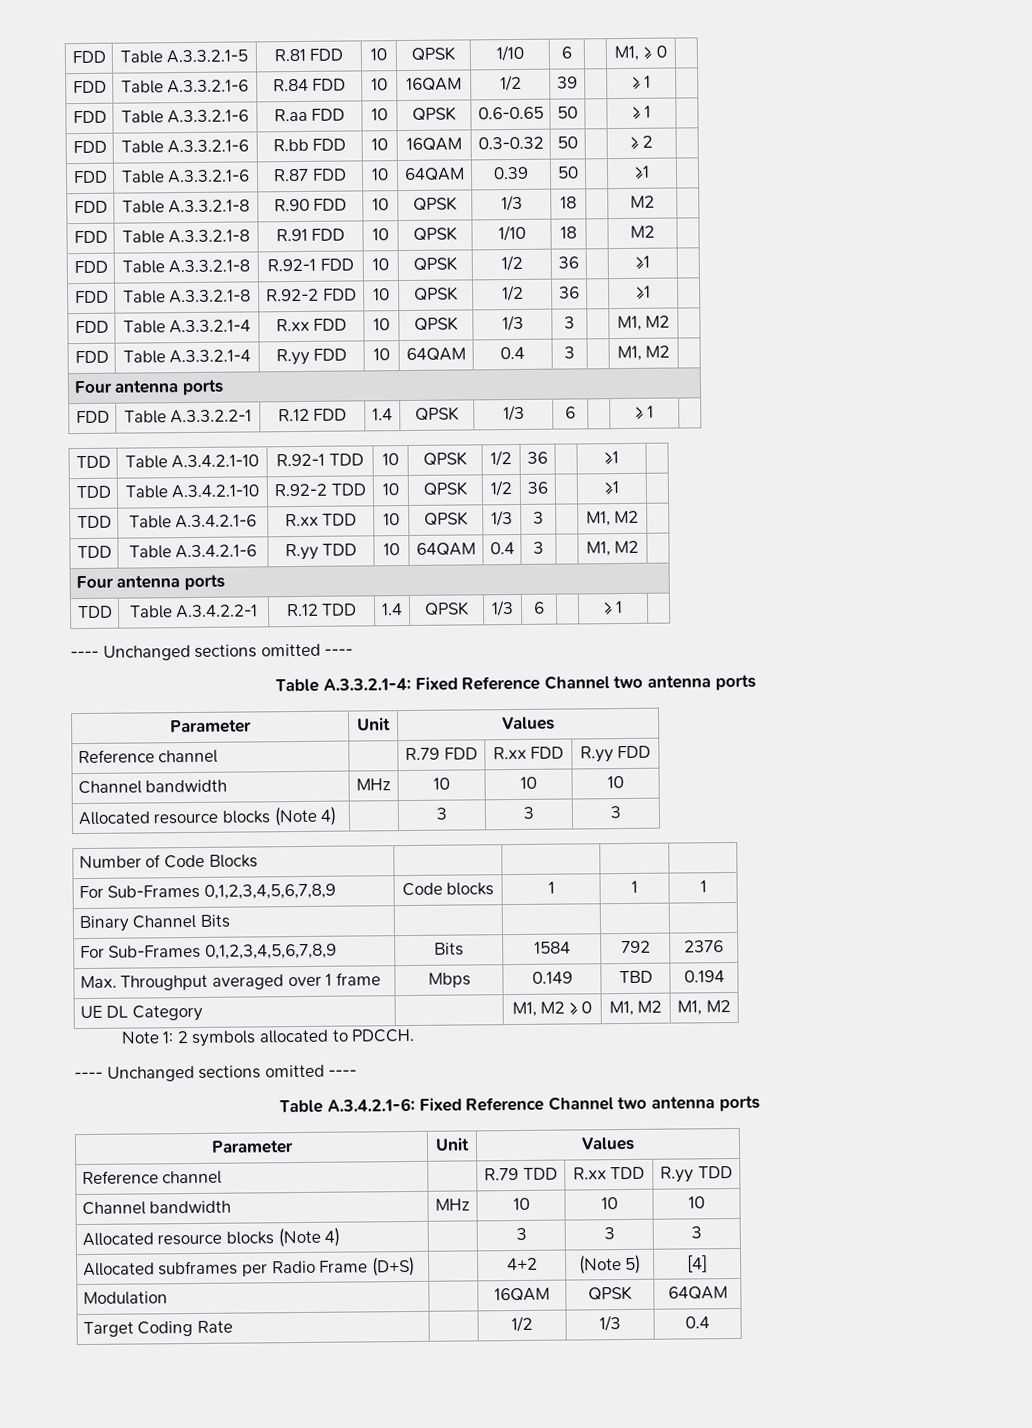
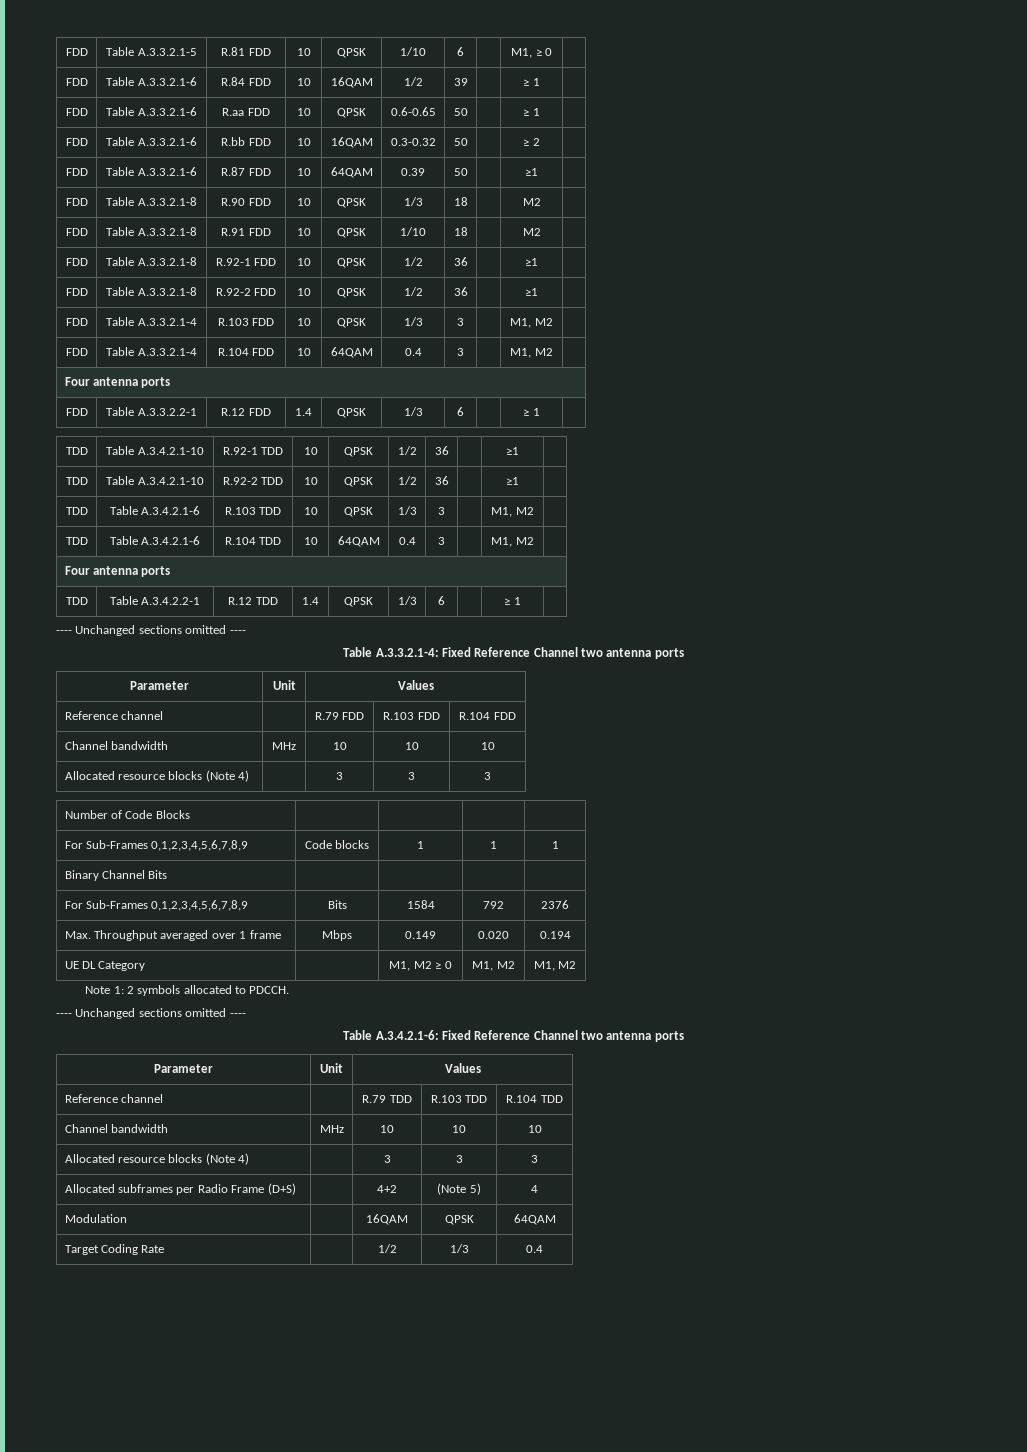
- FDD | Table A.3.3.2.1-4 | R.xx FDD | 10 | QPSK | 1/3 | 3 | | M1, M2 |
+ FDD | Table A.3.3.2.1-4 | R.103 FDD | 10 | QPSK | 1/3 | 3 | | M1, M2 |
- FDD | Table A.3.3.2.1-4 | R.yy FDD | 10 | 64QAM | 0.4 | 3 | | M1, M2 |
+ FDD | Table A.3.3.2.1-4 | R.104 FDD | 10 | 64QAM | 0.4 | 3 | | M1, M2 |
- TDD | Table A.3.4.2.1-6 | R.xx TDD | 10 | QPSK | 1/3 | 3 | | M1, M2 |
+ TDD | Table A.3.4.2.1-6 | R.103 TDD | 10 | QPSK | 1/3 | 3 | | M1, M2 |
- TDD | Table A.3.4.2.1-6 | R.yy TDD | 10 | 64QAM | 0.4 | 3 | | M1, M2 |
+ TDD | Table A.3.4.2.1-6 | R.104 TDD | 10 | 64QAM | 0.4 | 3 | | M1, M2 |
- Reference channel | | R.79 FDD | R.xx FDD | R.yy FDD
+ Reference channel | | R.79 FDD | R.103 FDD | R.104 FDD
- Max. Throughput averaged over 1 frame | Mbps | 0.149 | TBD | 0.194
+ Max. Throughput averaged over 1 frame | Mbps | 0.149 | 0.020 | 0.194
- Reference channel | | R.79 TDD | R.xx TDD | R.yy TDD
+ Reference channel | | R.79 TDD | R.103 TDD | R.104 TDD
- Allocated subframes per Radio Frame (D+S) | | 4+2 | (Note 5) | [4]
+ Allocated subframes per Radio Frame (D+S) | | 4+2 | (Note 5) | 4

